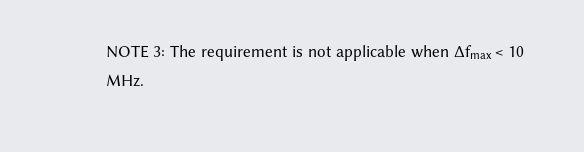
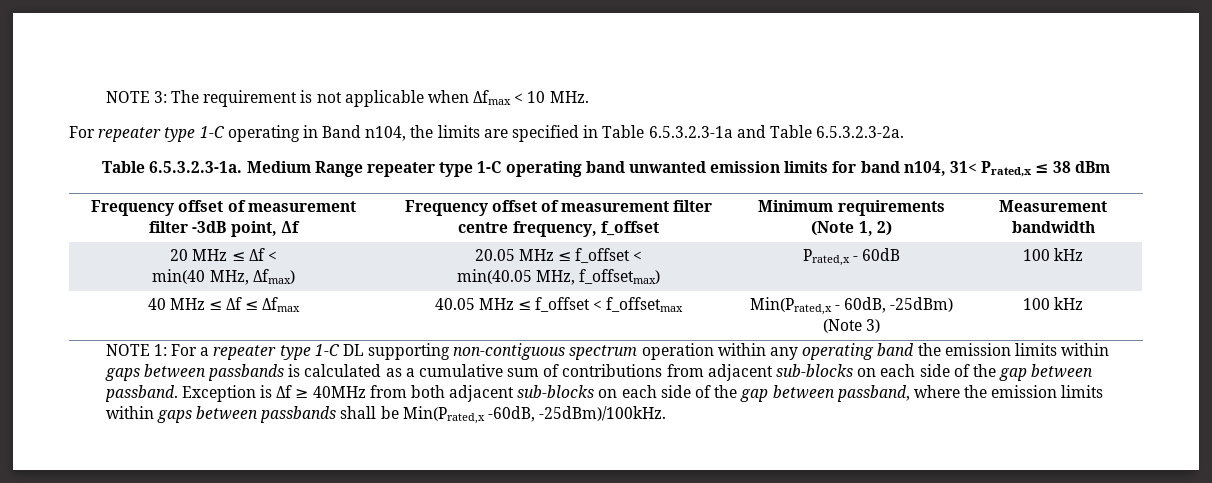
+ For repeater type 1-C operating in Band n104, the limits are specified in Table 6.5.3.2.3-1a and Table 6.5.3.2.3-2a.
+ Table 6.5.3.2.3-1a. Medium Range repeater type 1-C operating band unwanted emission limits for band n104, 31< Prated,x ≤ 38 dBm
+ Frequency offset of measurement filter -3dB point, Δf | Frequency offset of measurement filter centre frequency, f_offset | Minimum requirements (Note 1, 2) | Measurement bandwidth
+ 20 MHz ≤ Δf <
+ min(40 MHz, Δfmax) | 20.05 MHz ≤ f_offset <
+ min(40.05 MHz, f_offsetmax) | Prated,x - 60dB | 100 kHz
+ 40 MHz ≤ Δf ≤ Δfmax | 40.05 MHz ≤ f_offset < f_offsetmax | Min(Prated,x - 60dB, -25dBm) (Note 3) | 100 kHz
+ NOTE 1: For a repeater type 1-C DL supporting non-contiguous spectrum operation within any operating band the emission limits within gaps between passbands is calculated as a cumulative sum of contributions from adjacent sub-blocks on each side of the gap between passband. Exception is Δf ≥ 40MHz from both adjacent sub-blocks on each side of the gap between passband, where the emission limits within gaps between passbands shall be Min(Prated,x -60dB, -25dBm)/100kHz.

